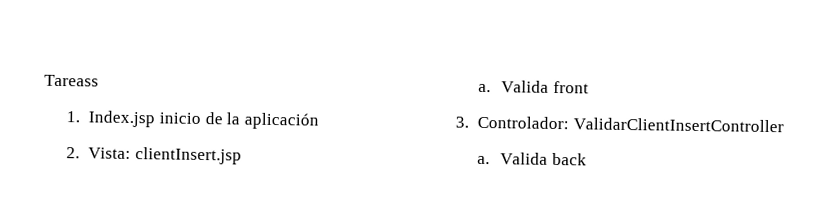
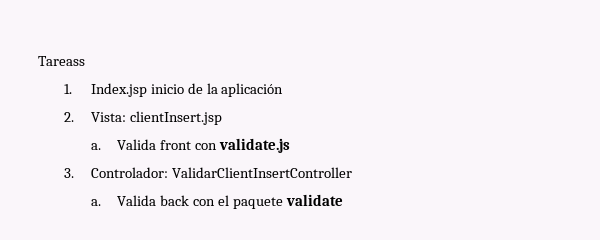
- Valida front
+ Valida front con validate.js
- Valida back
+ Valida back con el paquete validate

